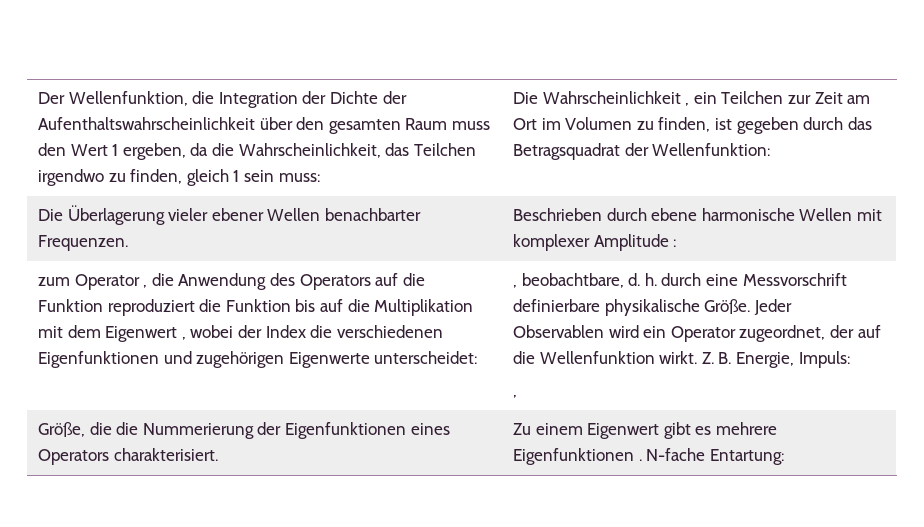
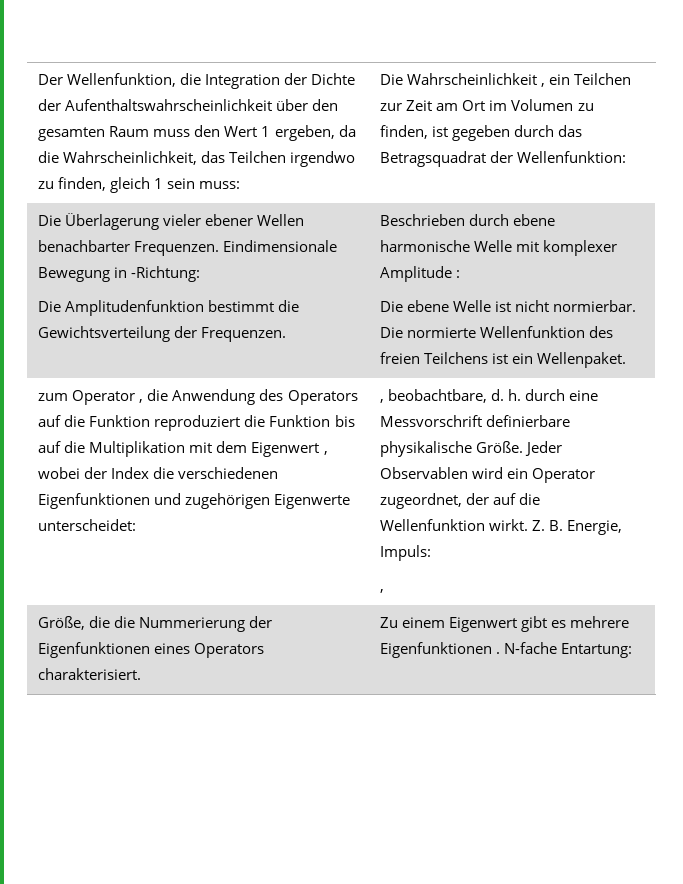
+ Eindimensionale Bewegung in -Richtung:
+ Die Amplitudenfunktion bestimmt die Gewichtsverteilung der Frequenzen.
- Beschrieben durch ebene harmonische Wellen mit komplexer Amplitude :
+ Beschrieben durch ebene harmonische Welle mit komplexer Amplitude :
+ Die ebene Welle ist nicht normierbar. Die normierte Wellenfunktion des freien Teilchens ist ein Wellenpaket.

